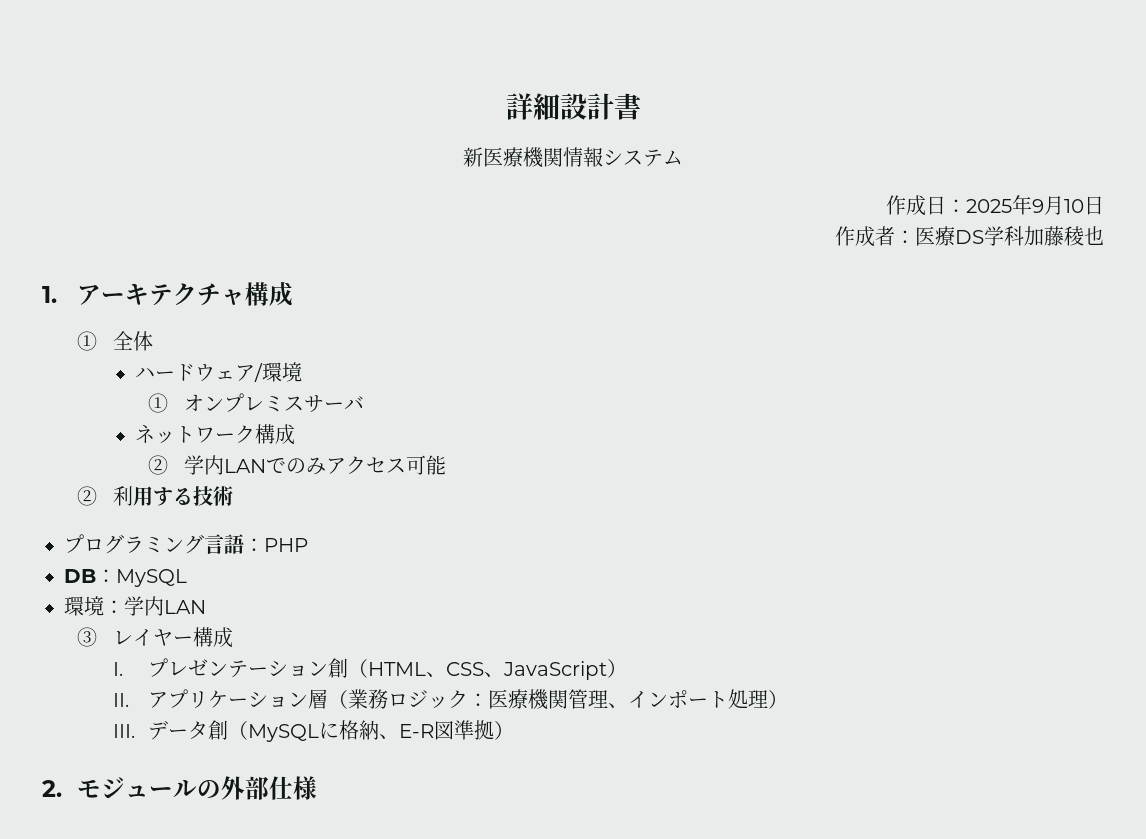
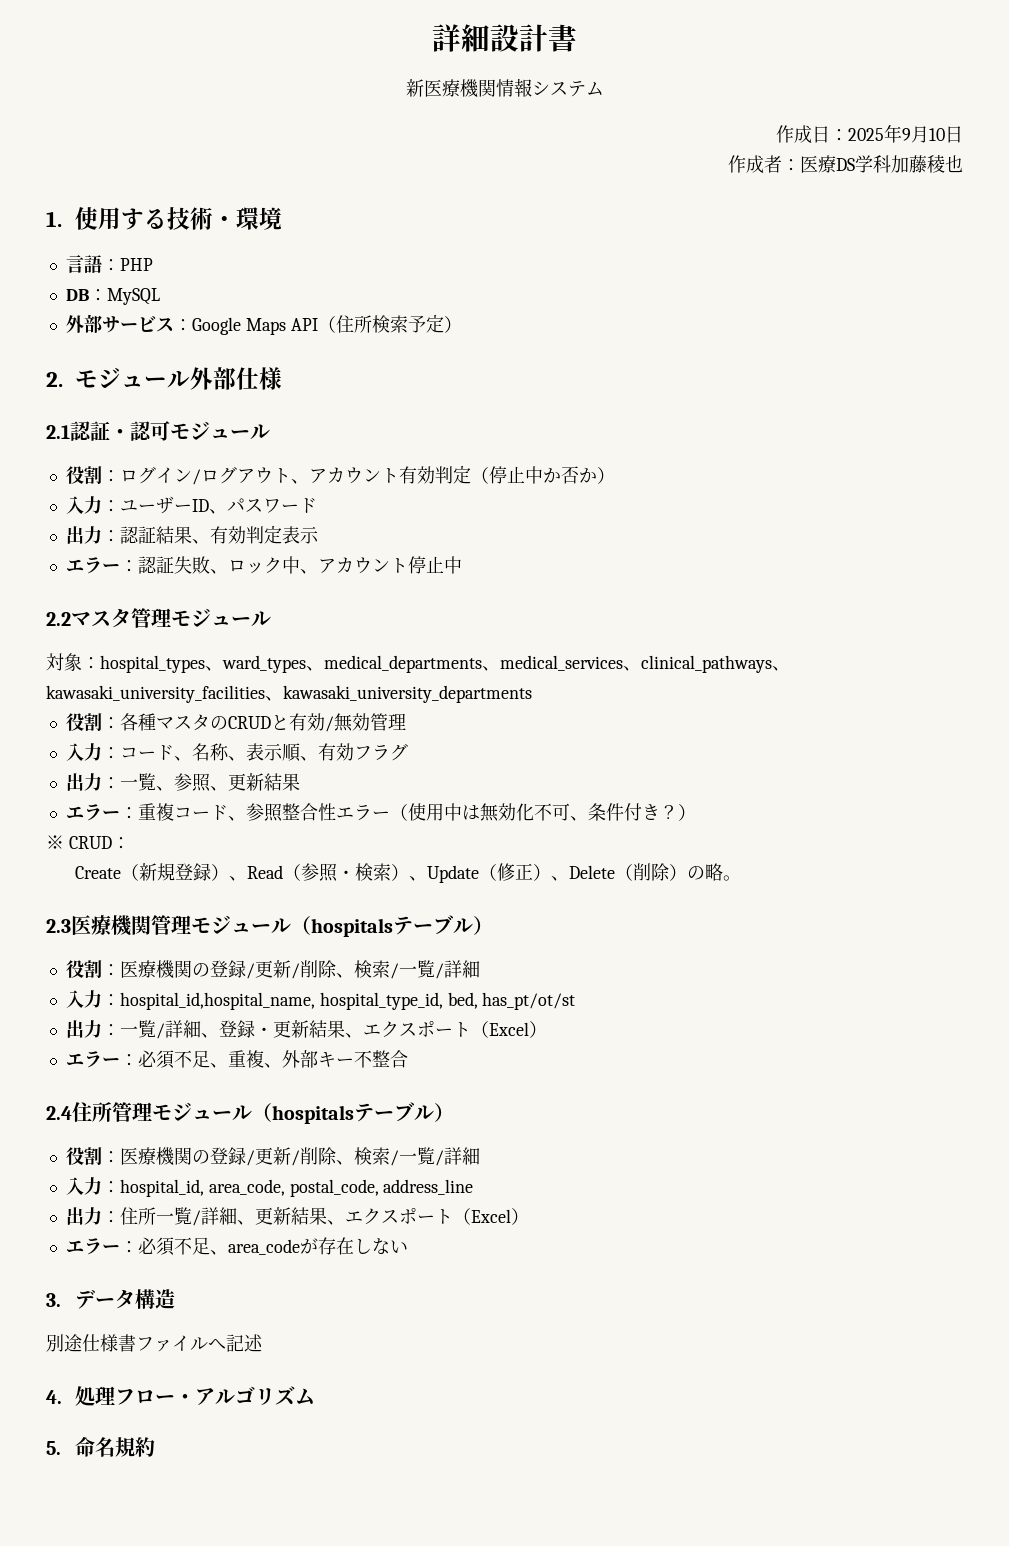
- 1.アーキテクチャ構成
- ①全体
- ハードウェア/環境
- ①オンプレミスサーバ
- ネットワーク構成
- ②学内LANでのみアクセス可能
- ②利用する技術
- プログラミング言語：PHP
+ 1.使用する技術・環境
+ 言語：PHP
- 環境：学内LAN
- ③レイヤー構成
- I.プレゼンテーション創（HTML、CSS、JavaScript）
- II.アプリケーション層（業務ロジック：医療機関管理、インポート処理）
- III.データ創（MySQLに格納、E-R図準拠）
+ 外部サービス：Google Maps API（住所検索予定）
- 2.モジュールの外部仕様
+ 2.モジュール外部仕様
+ 2.1認証・認可モジュール
+ 役割：ログイン/ログアウト、アカウント有効判定（停止中か否か）
+ 入力：ユーザーID、パスワード
+ 出力：認証結果、有効判定表示
+ エラー：認証失敗、ロック中、アカウント停止中
+ 2.2マスタ管理モジュール
+ 対象：hospital_types、ward_types、medical_departments、medical_services、clinical_pathways、kawasaki_university_facilities、kawasaki_university_departments
+ 役割：各種マスタのCRUDと有効/無効管理
+ 入力：コード、名称、表示順、有効フラグ
+ 出力：一覧、参照、更新結果
+ エラー：重複コード、参照整合性エラー（使用中は無効化不可、条件付き？）
+ ※ CRUD：
+ Create（新規登録）、Read（参照・検索）、Update（修正）、Delete（削除）の略。
+ 2.3医療機関管理モジュール（hospitalsテーブル）
+ 役割：医療機関の登録/更新/削除、検索/一覧/詳細
+ 入力：hospital_id,hospital_name, hospital_type_id, bed, has_pt/ot/st
+ 出力：一覧/詳細、登録・更新結果、エクスポート（Excel）
+ エラー：必須不足、重複、外部キー不整合
+ 2.4住所管理モジュール（hospitalsテーブル）
+ 役割：医療機関の登録/更新/削除、検索/一覧/詳細
+ 入力：hospital_id, area_code, postal_code, address_line
+ 出力：住所一覧/詳細、更新結果、エクスポート（Excel）
+ エラー：必須不足、area_codeが存在しない
+ 3.データ構造
+ 別途仕様書ファイルへ記述
+ 4.処理フロー・アルゴリズム
+ 5.命名規約

